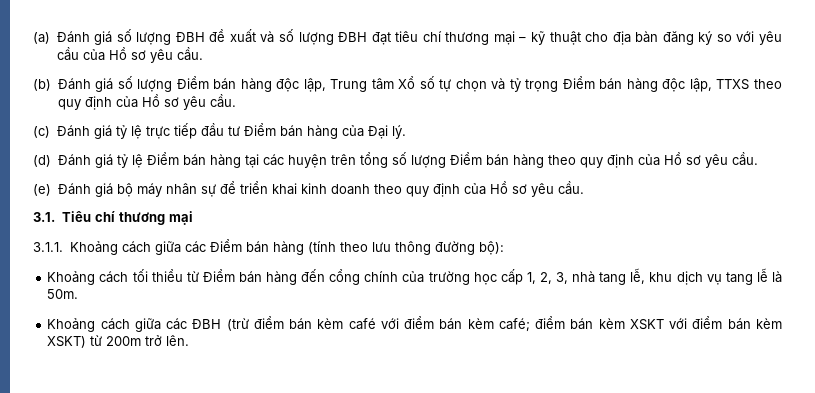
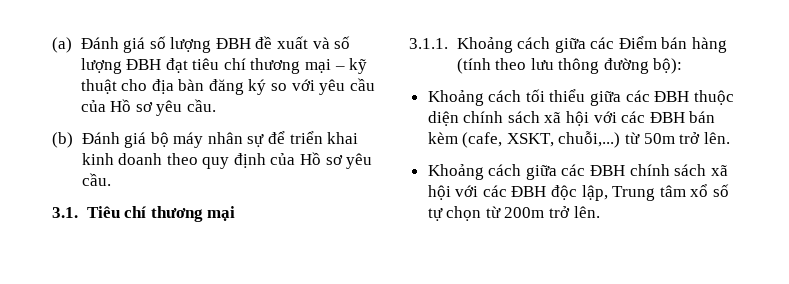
- (b) Đánh giá số lượng Điểm bán hàng độc lập, Trung tâm Xổ số tự chọn và tỷ trọng Điểm bán hàng độc lập, TTXS theo quy định của Hồ sơ yêu cầu.
- (c) Đánh giá tỷ lệ trực tiếp đầu tư Điểm bán hàng của Đại lý.
- (d) Đánh giá tỷ lệ Điểm bán hàng tại các huyện trên tổng số lượng Điểm bán hàng theo quy định của Hồ sơ yêu cầu.
- (e) Đánh giá bộ máy nhân sự để triển khai kinh doanh theo quy định của Hồ sơ yêu cầu.
+ (b) Đánh giá bộ máy nhân sự để triển khai kinh doanh theo quy định của Hồ sơ yêu cầu.
- Khoảng cách tối thiểu từ Điểm bán hàng đến cổng chính của trường học cấp 1, 2, 3, nhà tang lễ, khu dịch vụ tang lễ là 50m.
+ Khoảng cách tối thiểu giữa các ĐBH thuộc diện chính sách xã hội với các ĐBH bán kèm (cafe, XSKT, chuỗi,...) từ 50m trở lên.
- Khoảng cách giữa các ĐBH (trừ điểm bán kèm café với điểm bán kèm café; điểm bán kèm XSKT với điểm bán kèm XSKT) từ 200m trở lên.
+ Khoảng cách giữa các ĐBH chính sách xã hội với các ĐBH độc lập, Trung tâm xổ số tự chọn từ 200m trở lên.

